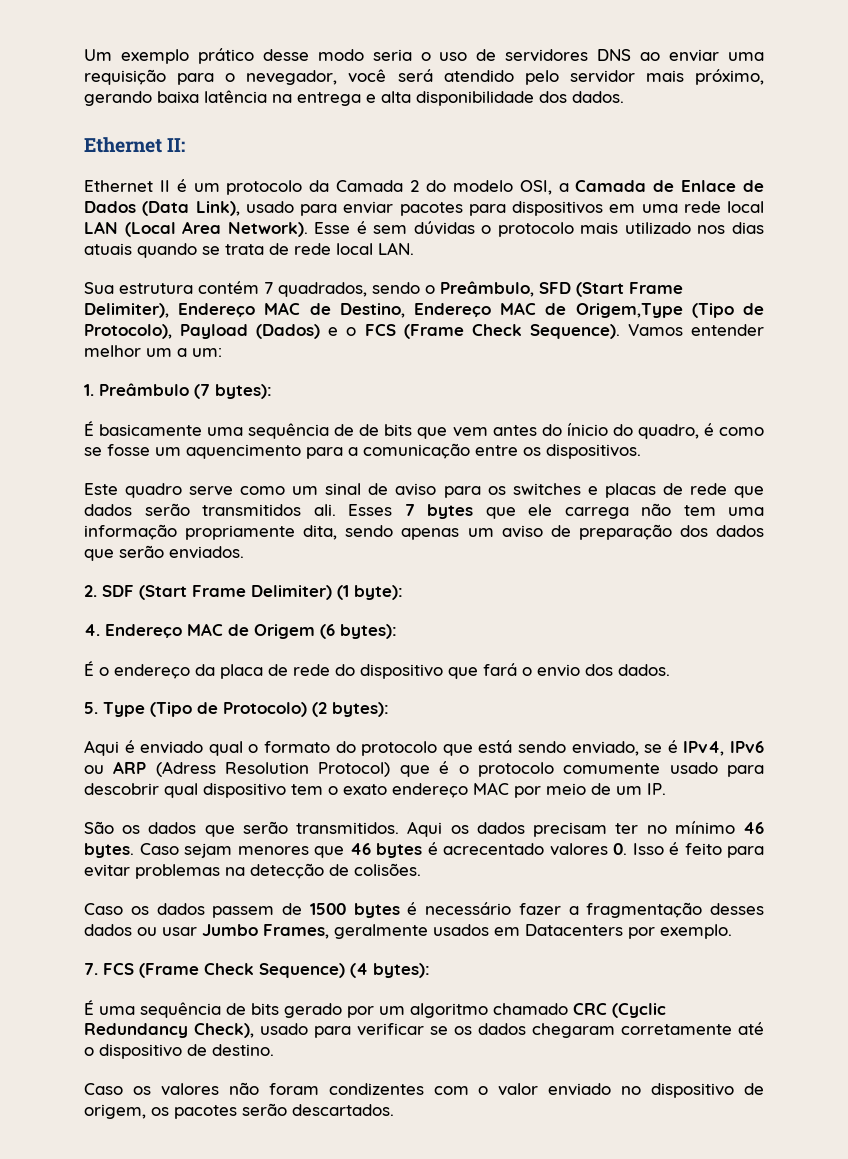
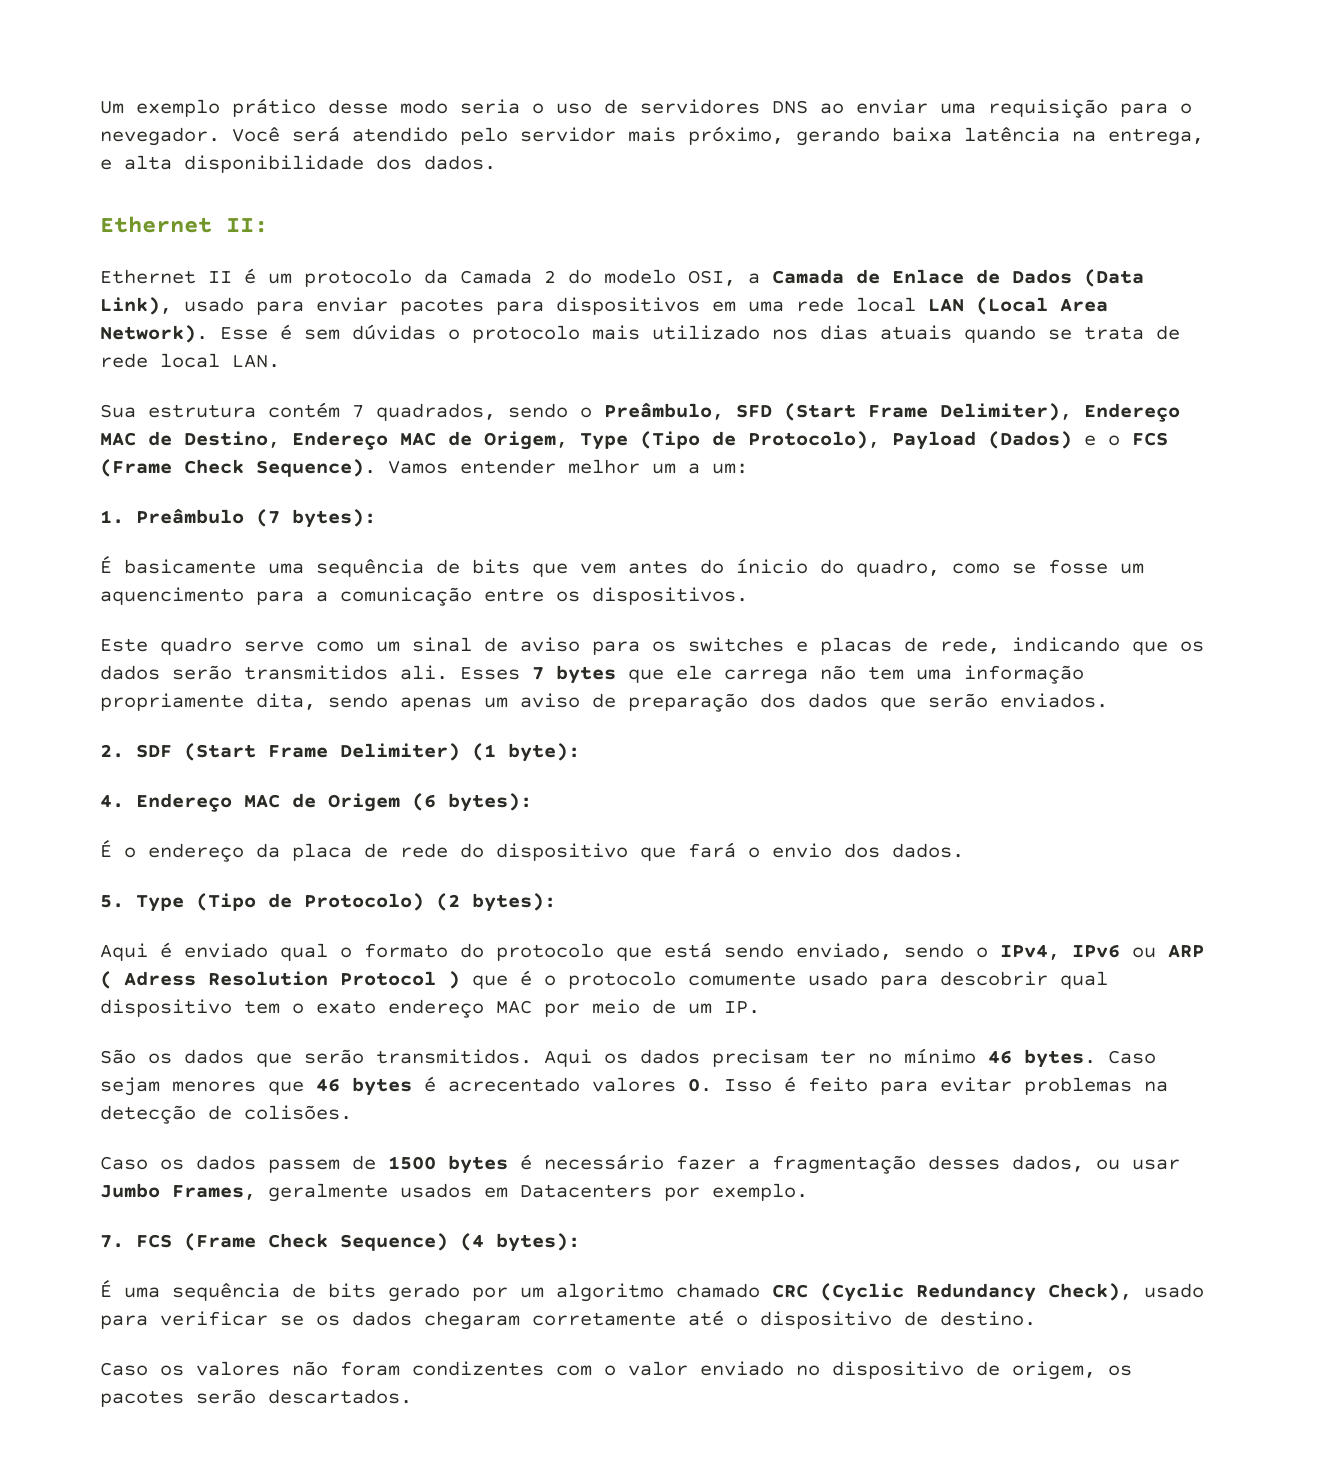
- Um exemplo prático desse modo seria o uso de servidores DNS ao enviar uma requisição para o nevegador, você será atendido pelo servidor mais próximo, gerando baixa latência na entrega e alta disponibilidade dos dados.
+ Um exemplo prático desse modo seria o uso de servidores DNS ao enviar uma requisição para o nevegador. Você será atendido pelo servidor mais próximo, gerando baixa latência na entrega, e alta disponibilidade dos dados.
- Sua estrutura contém 7 quadrados, sendo o Preâmbulo, SFD (Start Frame Delimiter), Endereço MAC de Destino, Endereço MAC de Origem,Type (Tipo de Protocolo), Payload (Dados) e o FCS (Frame Check Sequence).
+ Sua estrutura contém 7 quadrados, sendo o Preâmbulo, SFD (Start Frame Delimiter), Endereço MAC de Destino, Endereço MAC de Origem, Type (Tipo de Protocolo), Payload (Dados) e o FCS (Frame Check Sequence).
- É basicamente uma sequência de de bits que vem antes do ínicio do quadro, é como se fosse um aquencimento para a comunicação entre os dispositivos.
+ É basicamente uma sequência de bits que vem antes do ínicio do quadro, como se fosse um aquencimento para a comunicação entre os dispositivos.
- Este quadro serve como um sinal de aviso para os switches e placas de rede que dados serão transmitidos ali.
+ Este quadro serve como um sinal de aviso para os switches e placas de rede, indicando que os dados serão transmitidos ali.
- Aqui é enviado qual o formato do protocolo que está sendo enviado, se é IPv4, IPv6 ou ARP (Adress Resolution Protocol) que é o protocolo comumente usado para descobrir qual dispositivo tem o exato endereço MAC por meio de um IP.
+ Aqui é enviado qual o formato do protocolo que está sendo enviado, sendo o IPv4, IPv6 ou ARP ( Adress Resolution Protocol ) que é o protocolo comumente usado para descobrir qual dispositivo tem o exato endereço MAC por meio de um IP.
- Caso os dados passem de 1500 bytes é necessário fazer a fragmentação desses dados ou usar Jumbo Frames, geralmente usados em Datacenters por exemplo.
+ Caso os dados passem de 1500 bytes é necessário fazer a fragmentação desses dados, ou usar Jumbo Frames, geralmente usados em Datacenters por exemplo.

